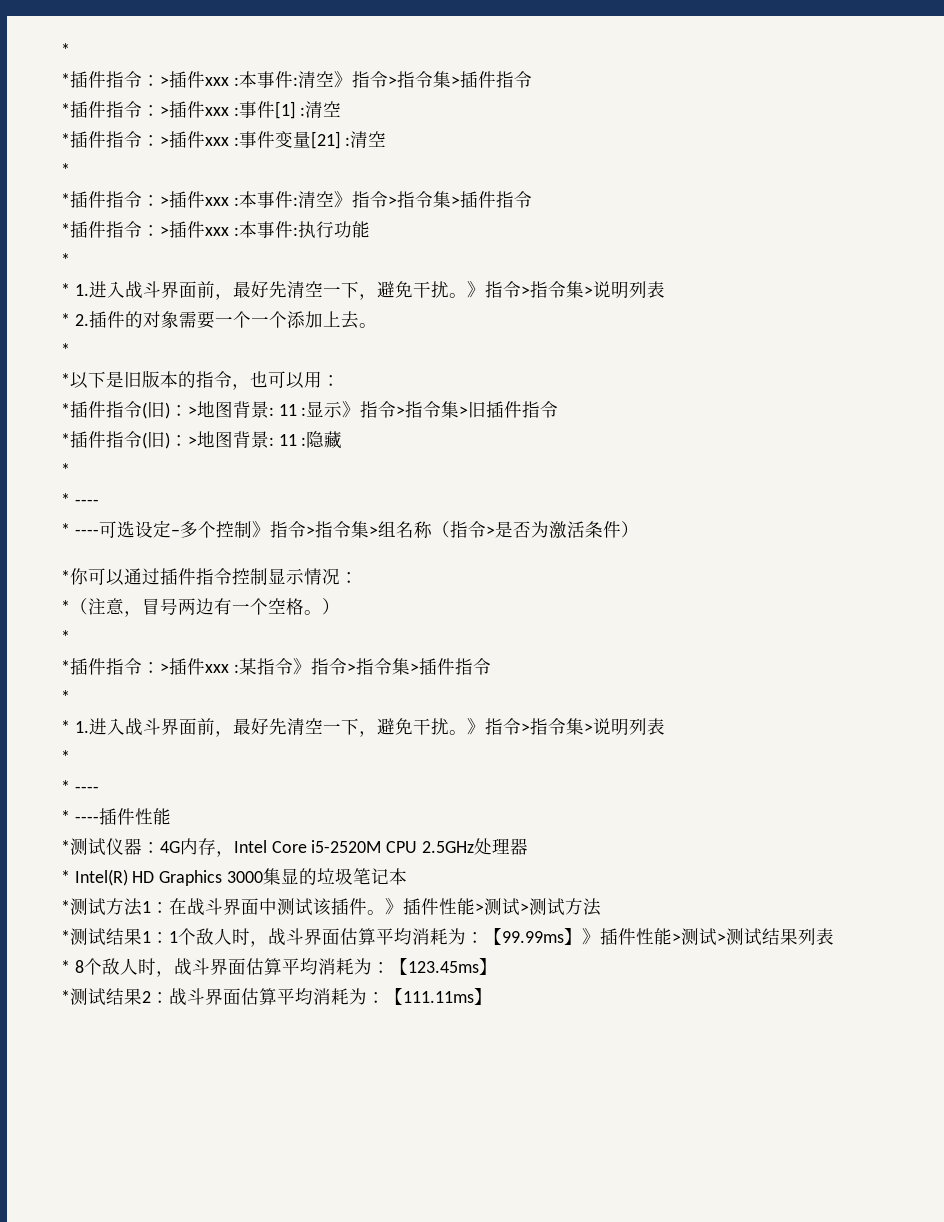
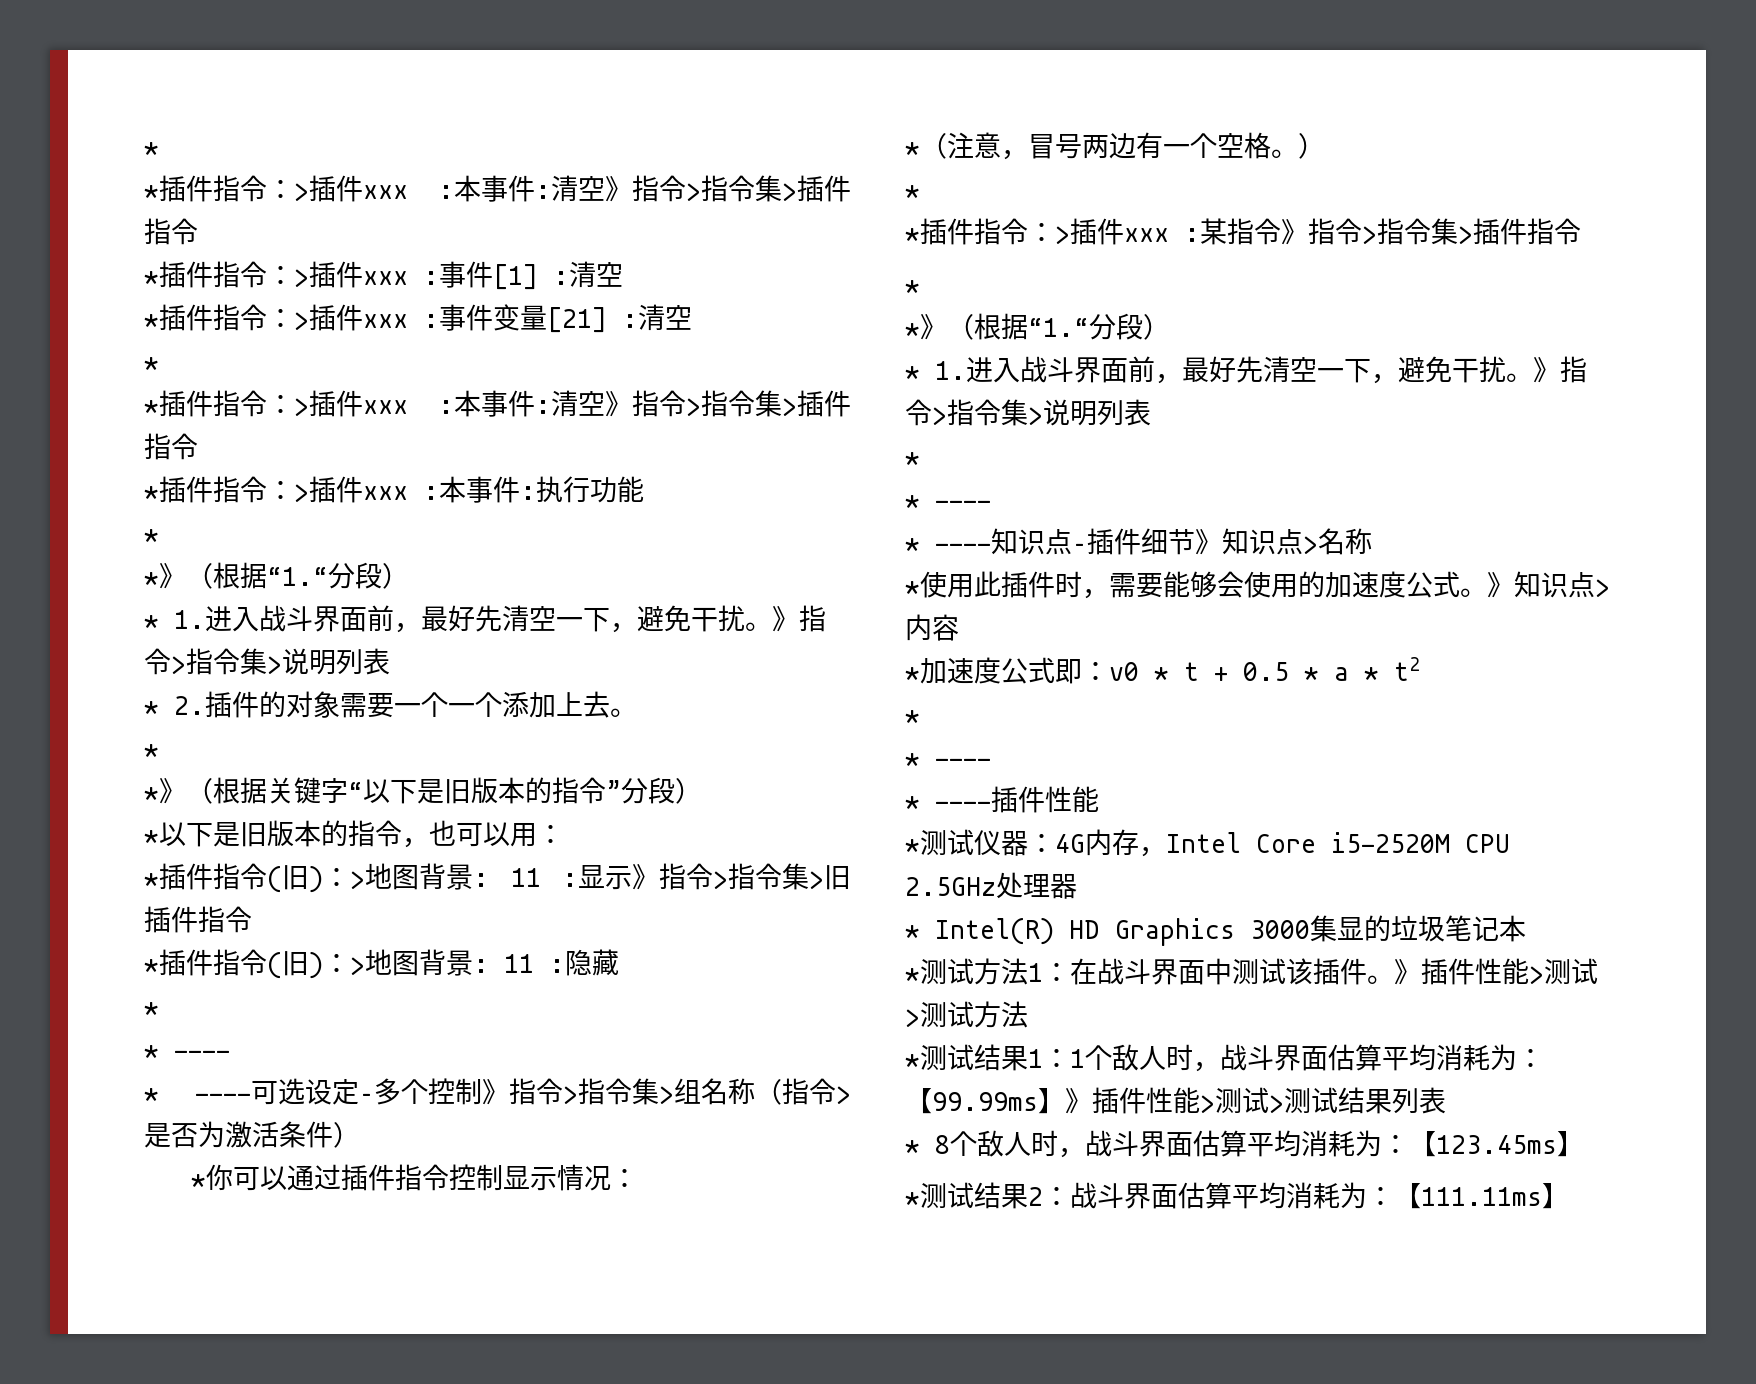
  *插件指令：>插件xxx :本事件:执行功能
  *
+ *》（根据“1.“分段）
+ *》（根据关键字“以下是旧版本的指令”分段）
  *插件指令：>插件xxx :某指令》指令>指令集>插件指令
  *
+ *》（根据“1.“分段）
+ * ----知识点–插件细节》知识点>名称
+ *使用此插件时，需要能够会使用的加速度公式。》知识点>内容
+ *加速度公式即：v0 * t + 0.5 * a * t2
+ *
+ * ----

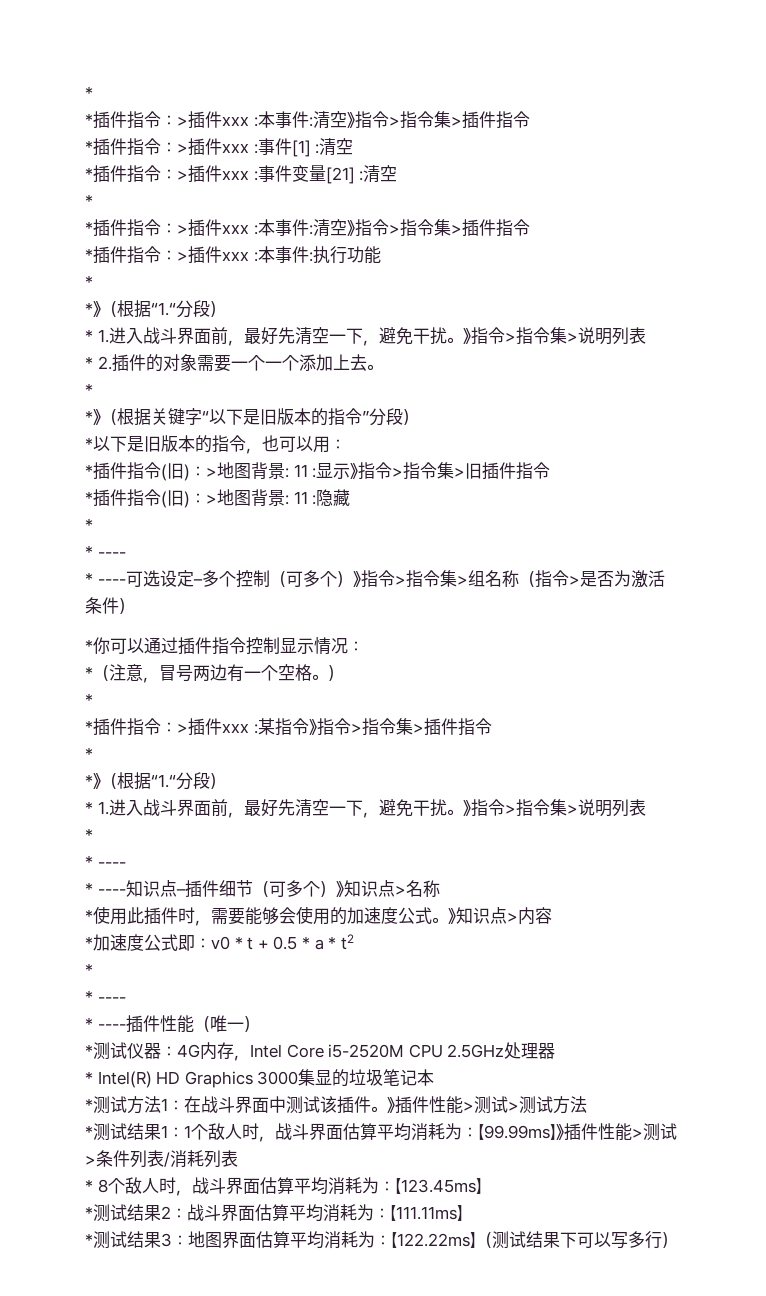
- * ----可选设定–多个控制》指令>指令集>组名称（指令>是否为激活条件）
+ * ----可选设定–多个控制（可多个）》指令>指令集>组名称（指令>是否为激活条件）
- * ----知识点–插件细节》知识点>名称
+ * ----知识点–插件细节（可多个）》知识点>名称
- * ----插件性能
+ * ----插件性能（唯一）
- *测试结果1：1个敌人时，战斗界面估算平均消耗为：【99.99ms】》插件性能>测试>测试结果列表
+ *测试结果1：1个敌人时，战斗界面估算平均消耗为：【99.99ms】》插件性能>测试>条件列表/消耗列表
+ *测试结果3：地图界面估算平均消耗为：【122.22ms】（测试结果下可以写多行）

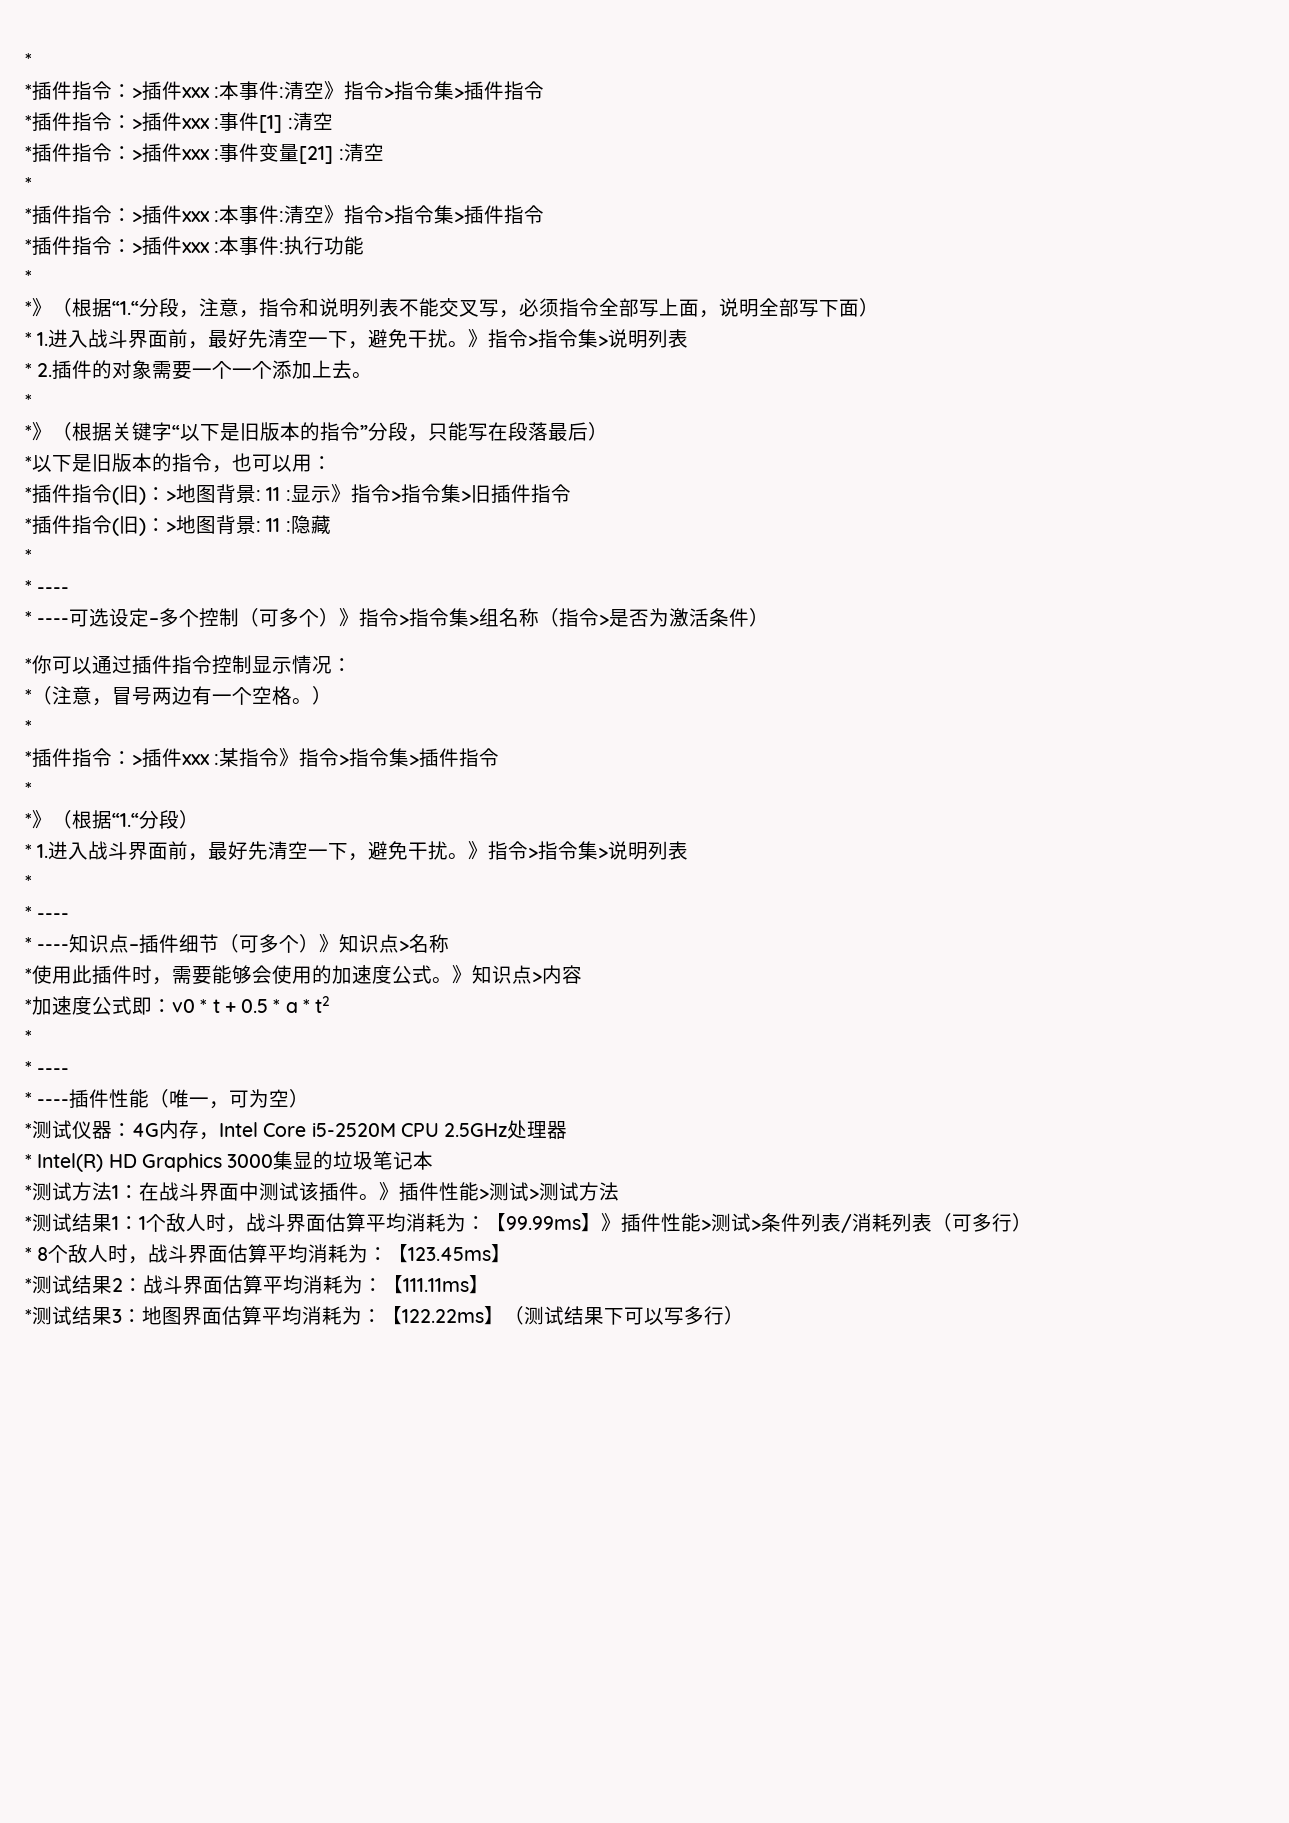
  *插件指令：>插件xxx :本事件:执行功能
  *
- *》（根据“1.“分段）
+ *》（根据“1.“分段，注意，指令和说明列表不能交叉写，必须指令全部写上面，说明全部写下面）
- *》（根据关键字“以下是旧版本的指令”分段）
+ *》（根据关键字“以下是旧版本的指令”分段，只能写在段落最后）
- * ----插件性能（唯一）
+ * ----插件性能（唯一，可为空）
- *测试结果1：1个敌人时，战斗界面估算平均消耗为：【99.99ms】》插件性能>测试>条件列表/消耗列表
+ *测试结果1：1个敌人时，战斗界面估算平均消耗为：【99.99ms】》插件性能>测试>条件列表/消耗列表（可多行）

